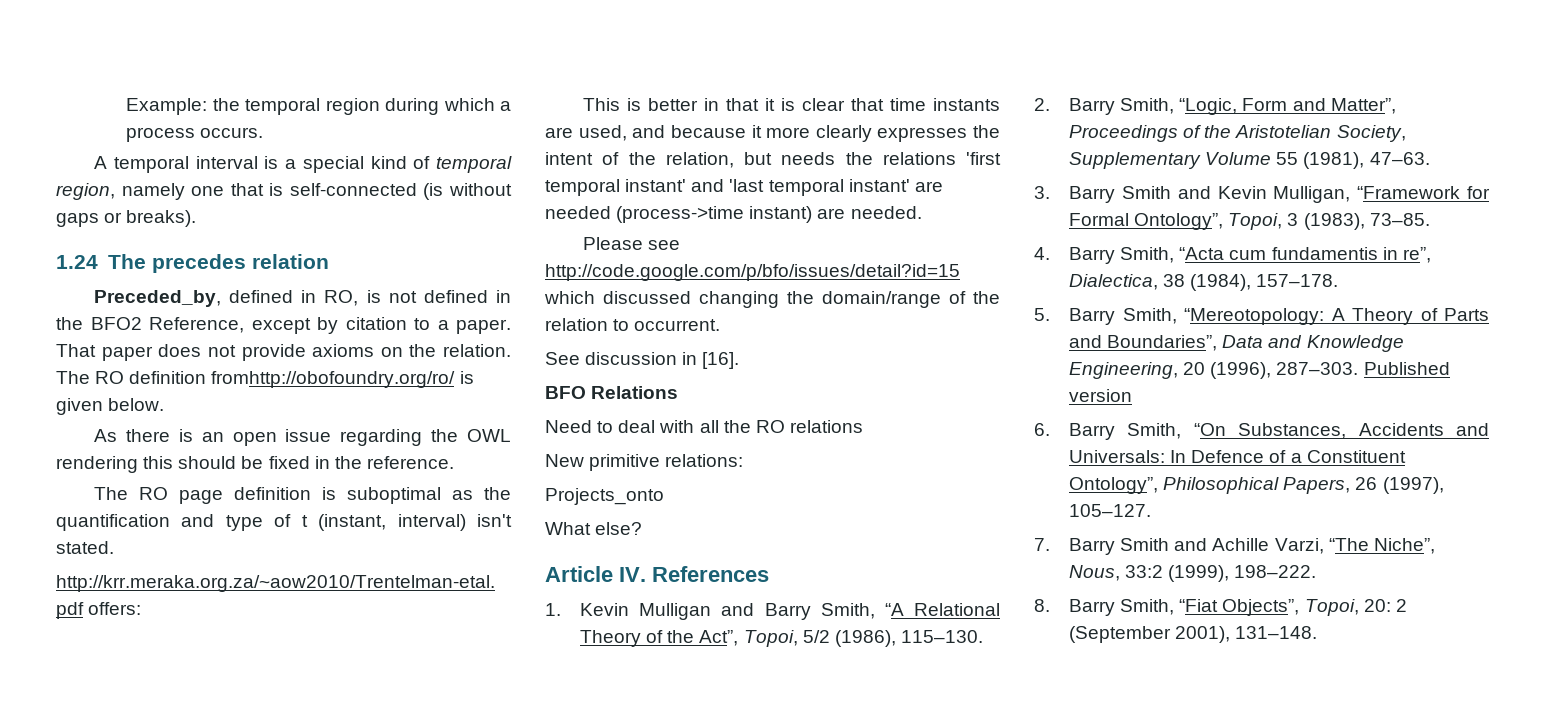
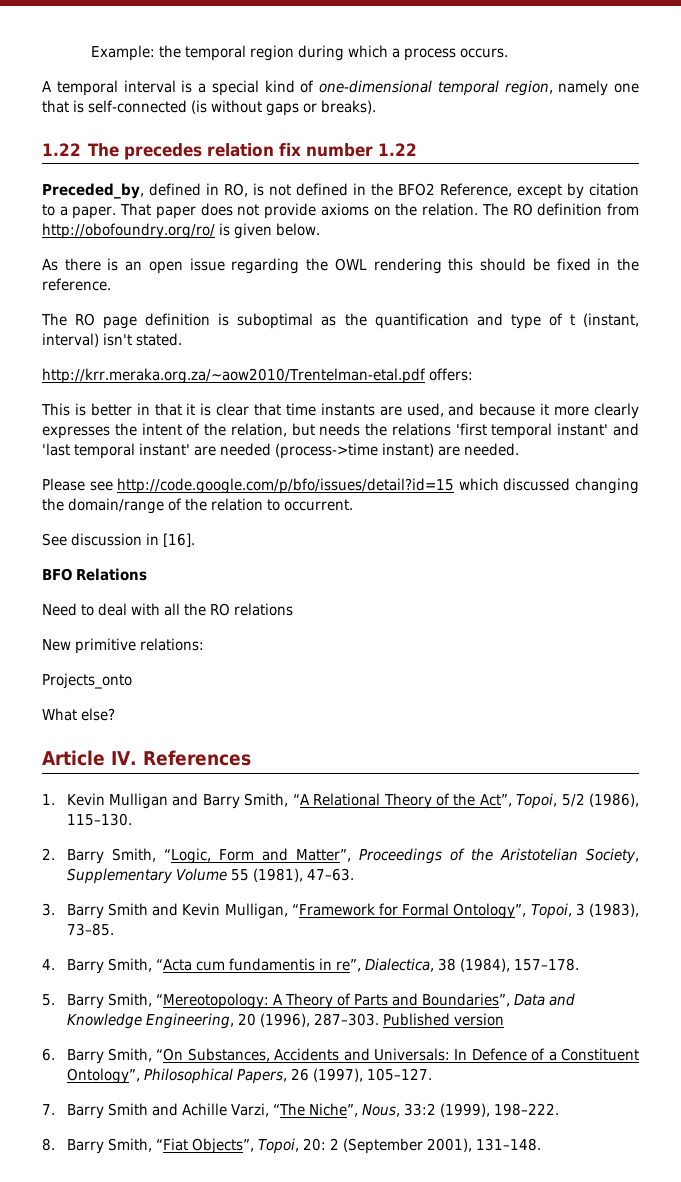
- A temporal interval is a special kind of temporal region, namely one that is self-connected (is without gaps or breaks).
+ A temporal interval is a special kind of one-dimensional temporal region, namely one that is self-connected (is without gaps or breaks).
- 1.24 The precedes relation
+ 1.22 The precedes relation fix number 1.22
- The RO definition fromhttp://obofoundry.org/ro/ is given below.
+ The RO definition from http://obofoundry.org/ro/ is given below.

